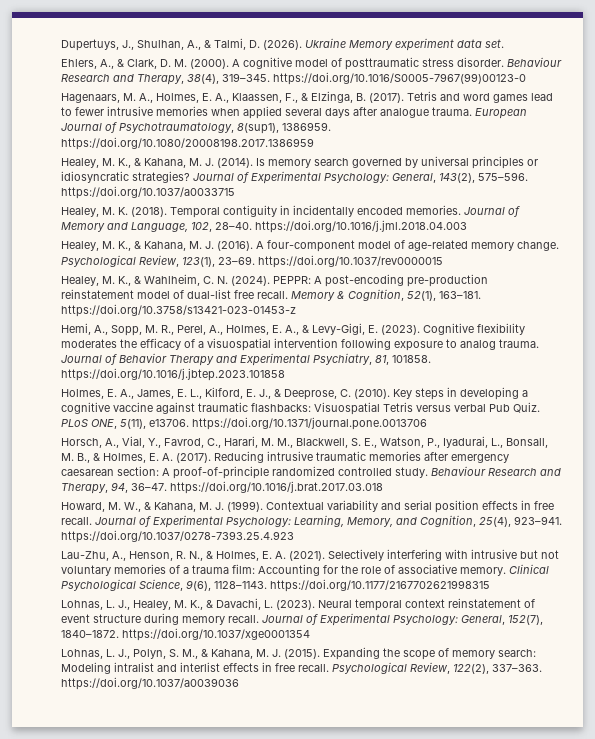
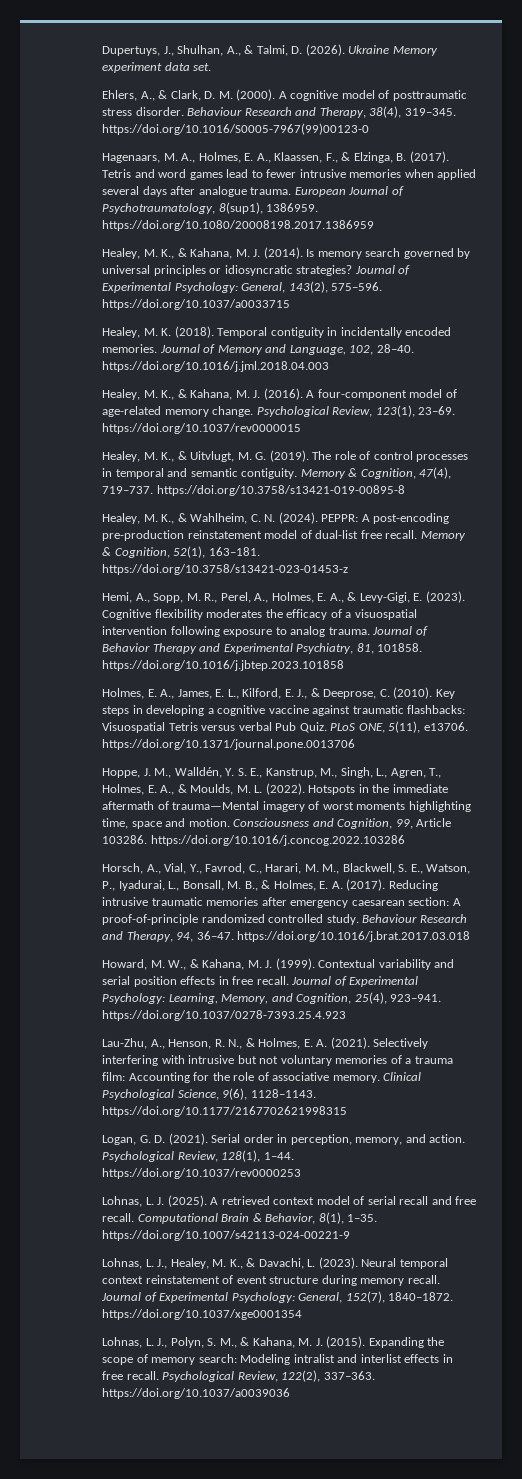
+ Healey, M. K., & Uitvlugt, M. G. (2019). The role of control processes in temporal and semantic contiguity. Memory & Cognition, 47(4), 719–737. https://doi.org/10.3758/s13421-019-00895-8
+ Hoppe, J. M., Walldén, Y. S. E., Kanstrup, M., Singh, L., Agren, T., Holmes, E. A., & Moulds, M. L. (2022). Hotspots in the immediate aftermath of trauma—Mental imagery of worst moments highlighting time, space and motion. Consciousness and Cognition, 99, Article 103286. https://doi.org/10.1016/j.concog.2022.103286
+ Logan, G. D. (2021). Serial order in perception, memory, and action. Psychological Review, 128(1), 1–44. https://doi.org/10.1037/rev0000253
+ Lohnas, L. J. (2025). A retrieved context model of serial recall and free recall. Computational Brain & Behavior, 8(1), 1–35. https://doi.org/10.1007/s42113-024-00221-9

